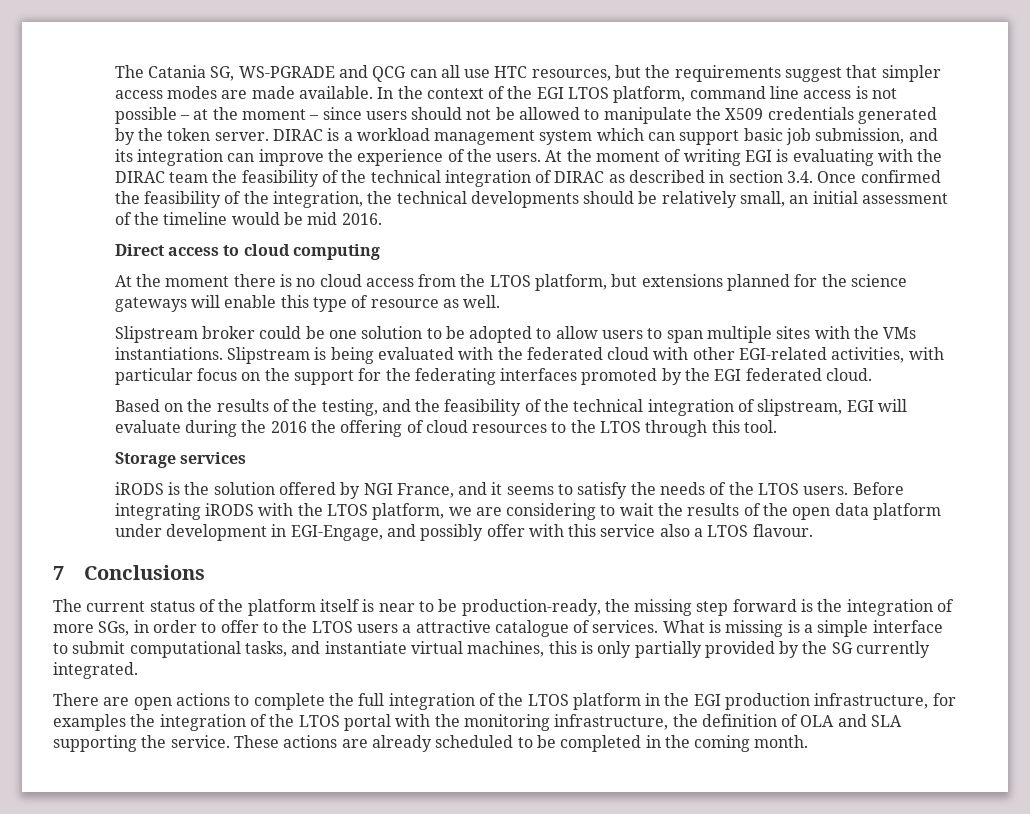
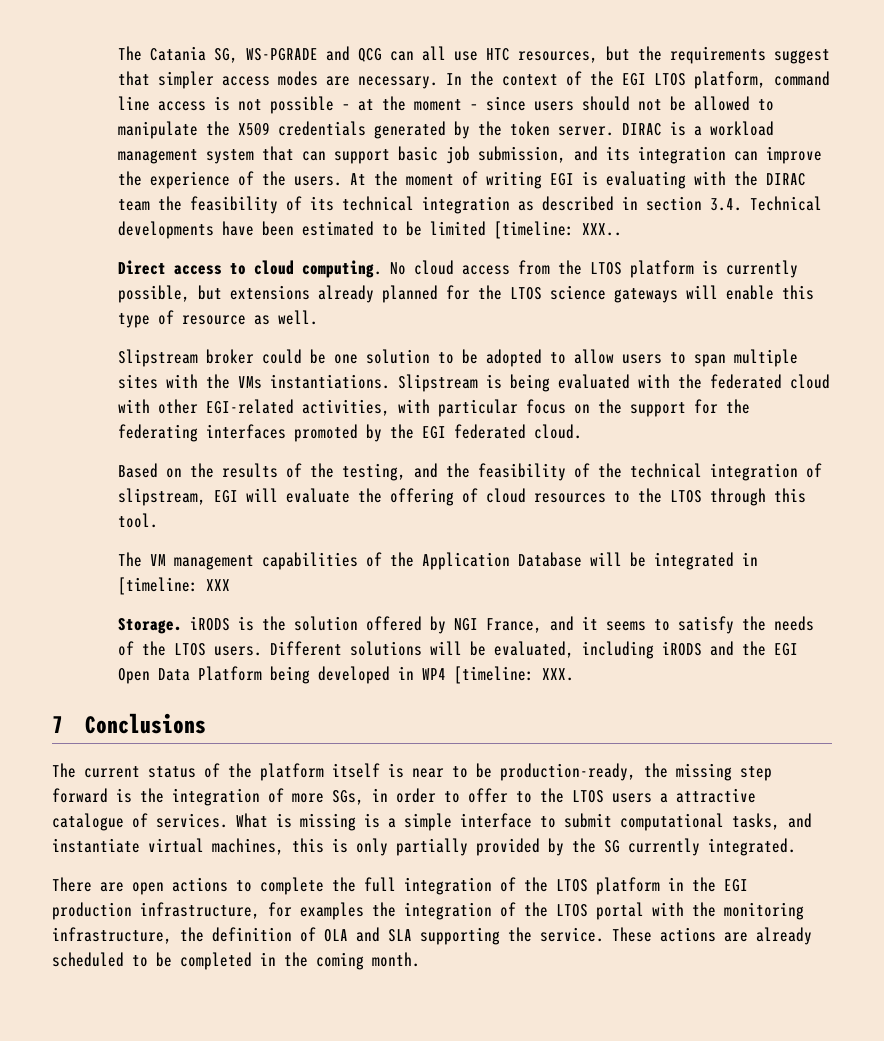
- The Catania SG, WS-PGRADE and QCG can all use HTC resources, but the requirements suggest that simpler access modes are made available.
+ The Catania SG, WS-PGRADE and QCG can all use HTC resources, but the requirements suggest that simpler access modes are necessary.
- DIRAC is a workload management system which can support basic job submission, and its integration can improve the experience of the users.
+ DIRAC is a workload management system that can support basic job submission, and its integration can improve the experience of the users.
- At the moment of writing EGI is evaluating with the DIRAC team the feasibility of the technical integration of DIRAC as described in section 3.4. Once confirmed the feasibility of the integration, the technical developments should be relatively small, an initial assessment of the timeline would be mid 2016.
- Direct access to cloud computing
- At the moment there is no cloud access from the LTOS platform, but extensions planned for the science gateways will enable this type of resource as well.
+ At the moment of writing EGI is evaluating with the DIRAC team the feasibility of its technical integration as described in section 3.4. Technical developments have been estimated to be limited [timeline: XXX..
+ Direct access to cloud computing. No cloud access from the LTOS platform is currently possible, but extensions already planned for the LTOS science gateways will enable this type of resource as well.
- Based on the results of the testing, and the feasibility of the technical integration of slipstream, EGI will evaluate during the 2016 the offering of cloud resources to the LTOS through this tool.
+ Based on the results of the testing, and the feasibility of the technical integration of slipstream, EGI will evaluate the offering of cloud resources to the LTOS through this tool.
- Storage services
- iRODS is the solution offered by NGI France, and it seems to satisfy the needs of the LTOS users.
+ The VM management capabilities of the Application Database will be integrated in [timeline: XXX
+ Storage. iRODS is the solution offered by NGI France, and it seems to satisfy the needs of the LTOS users.
- Before integrating iRODS with the LTOS platform, we are considering to wait the results of the open data platform under development in EGI-Engage, and possibly offer with this service also a LTOS flavour.
+ Different solutions will be evaluated, including iRODS and the EGI Open Data Platform being developed in WP4 [timeline: XXX.

